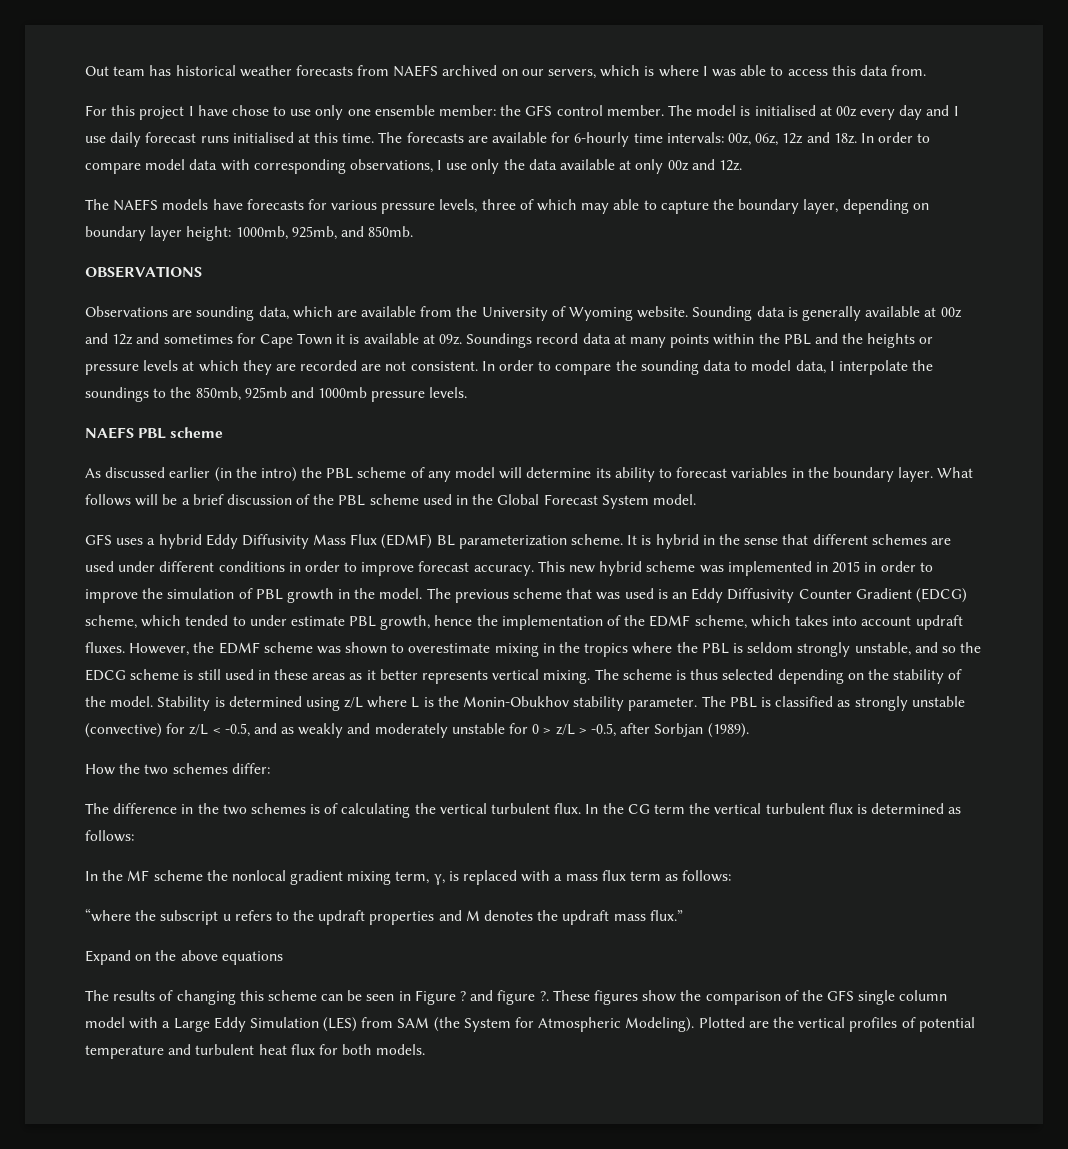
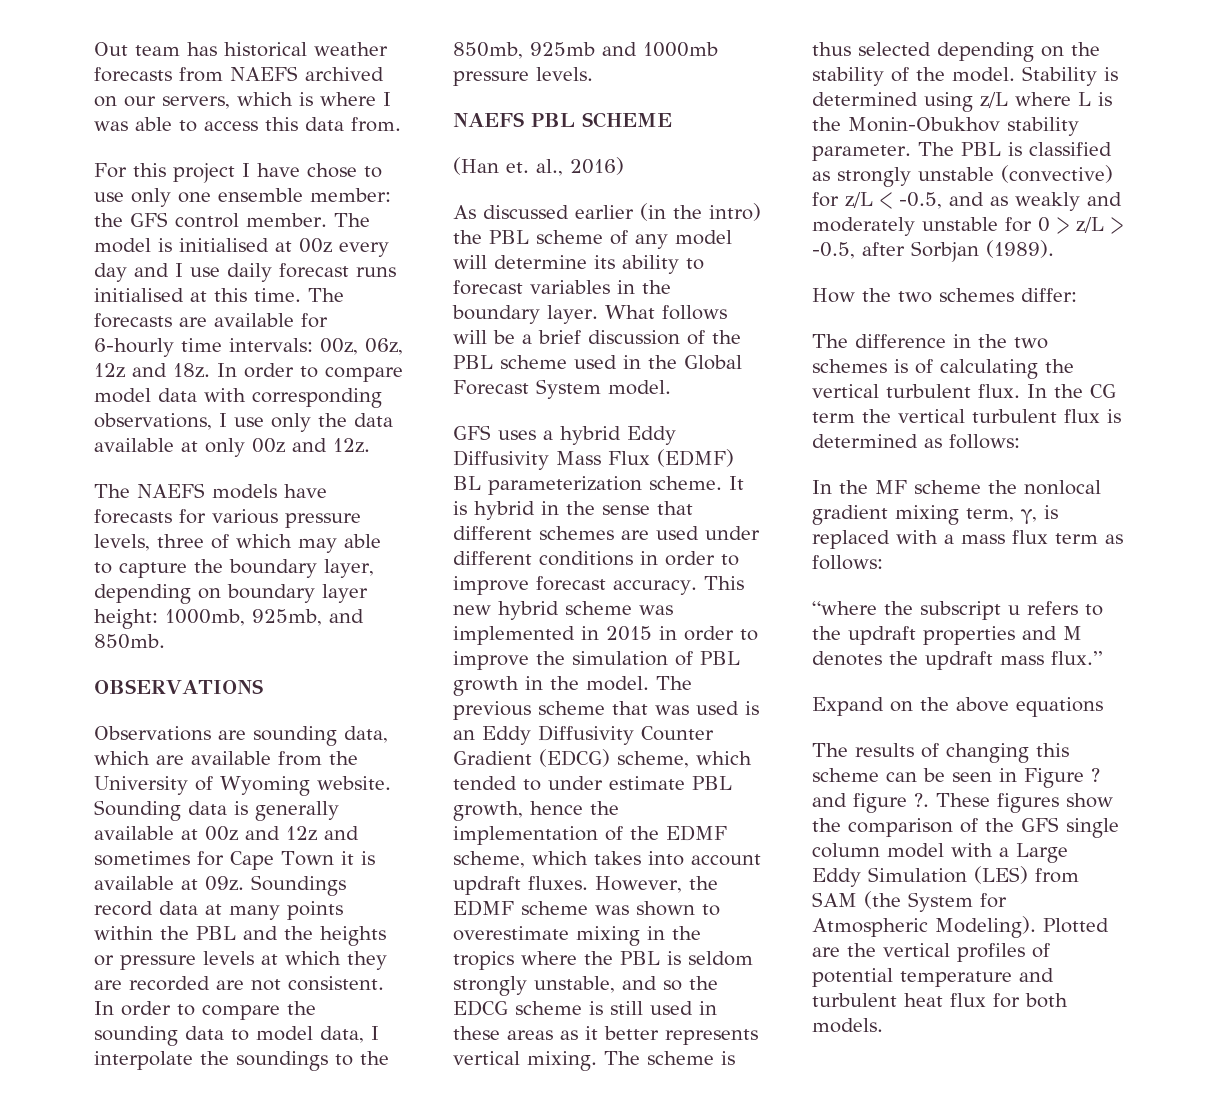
- NAEFS PBL scheme
+ NAEFS PBL SCHEME
+ (Han et. al., 2016)

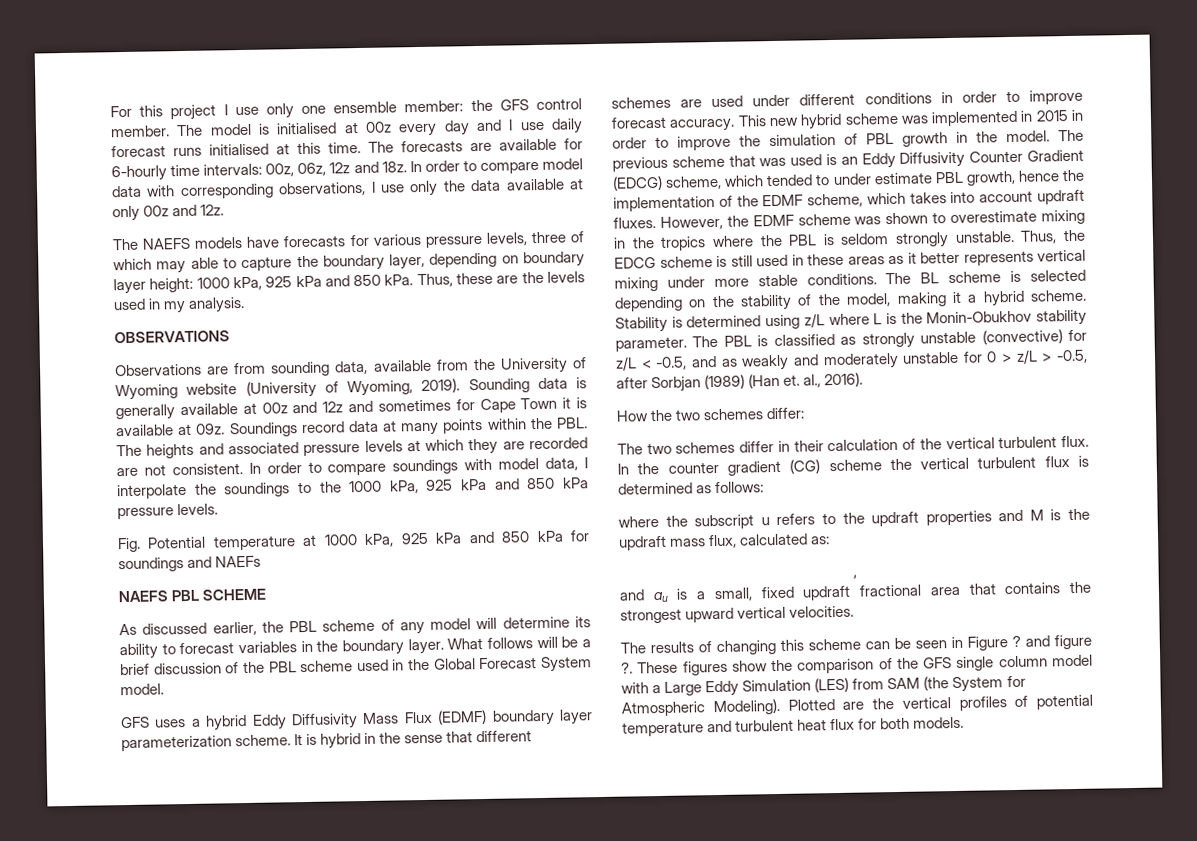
- Out team has historical weather forecasts from NAEFS archived on our servers, which is where I was able to access this data from.
- For this project I have chose to use only one ensemble member: the GFS control member.
+ For this project I use only one ensemble member: the GFS control member.
- The NAEFS models have forecasts for various pressure levels, three of which may able to capture the boundary layer, depending on boundary layer height: 1000mb, 925mb, and 850mb.
+ The NAEFS models have forecasts for various pressure levels, three of which may able to capture the boundary layer, depending on boundary layer height: 1000 kPa, 925 kPa and 850 kPa. Thus, these are the levels used in my analysis.
- Observations are sounding data, which are available from the University of Wyoming website.
+ Observations are from sounding data, available from the University of Wyoming website (University of Wyoming, 2019).
- Soundings record data at many points within the PBL and the heights or pressure levels at which they are recorded are not consistent.
+ Soundings record data at many points within the PBL. The heights and associated pressure levels at which they are recorded are not consistent.
- In order to compare the sounding data to model data, I interpolate the soundings to the 850mb, 925mb and 1000mb pressure levels.
+ In order to compare soundings with model data, I interpolate the soundings to the 1000 kPa, 925 kPa and 850 kPa pressure levels.
+ Fig. Potential temperature at 1000 kPa, 925 kPa and 850 kPa for soundings and NAEFs
  NAEFS PBL SCHEME
- (Han et. al., 2016)
- As discussed earlier (in the intro) the PBL scheme of any model will determine its ability to forecast variables in the boundary layer.
+ As discussed earlier, the PBL scheme of any model will determine its ability to forecast variables in the boundary layer.
- GFS uses a hybrid Eddy Diffusivity Mass Flux (EDMF) BL parameterization scheme.
+ GFS uses a hybrid Eddy Diffusivity Mass Flux (EDMF) boundary layer parameterization scheme.
- However, the EDMF scheme was shown to overestimate mixing in the tropics where the PBL is seldom strongly unstable, and so the EDCG scheme is still used in these areas as it better represents vertical mixing. The scheme is thus selected depending on the stability of the model.
+ However, the EDMF scheme was shown to overestimate mixing in the tropics where the PBL is seldom strongly unstable. Thus, the EDCG scheme is still used in these areas as it better represents vertical mixing under more stable conditions. The BL scheme is selected depending on the stability of the model, making it a hybrid scheme.
- The PBL is classified as strongly unstable (convective) for z/L < -0.5, and as weakly and moderately unstable for 0 > z/L > -0.5, after Sorbjan (1989).
+ The PBL is classified as strongly unstable (convective) for z/L < -0.5, and as weakly and moderately unstable for 0 > z/L > -0.5, after Sorbjan (1989) (Han et. al., 2016).
- The difference in the two schemes is of calculating the vertical turbulent flux.
+ The two schemes differ in their calculation of the vertical turbulent flux.
- In the CG term the vertical turbulent flux is determined as follows:
+ In the counter gradient (CG) scheme the vertical turbulent flux is determined as follows:
- In the MF scheme the nonlocal gradient mixing term, γ, is replaced with a mass flux term as follows:
- “where the subscript u refers to the updraft properties and M denotes the updraft mass flux.”
- Expand on the above equations
+ where the subscript u refers to the updraft properties and M is the updraft mass flux, calculated as:
+ ,
+ and au is a small, fixed updraft fractional area that contains the strongest upward vertical velocities.

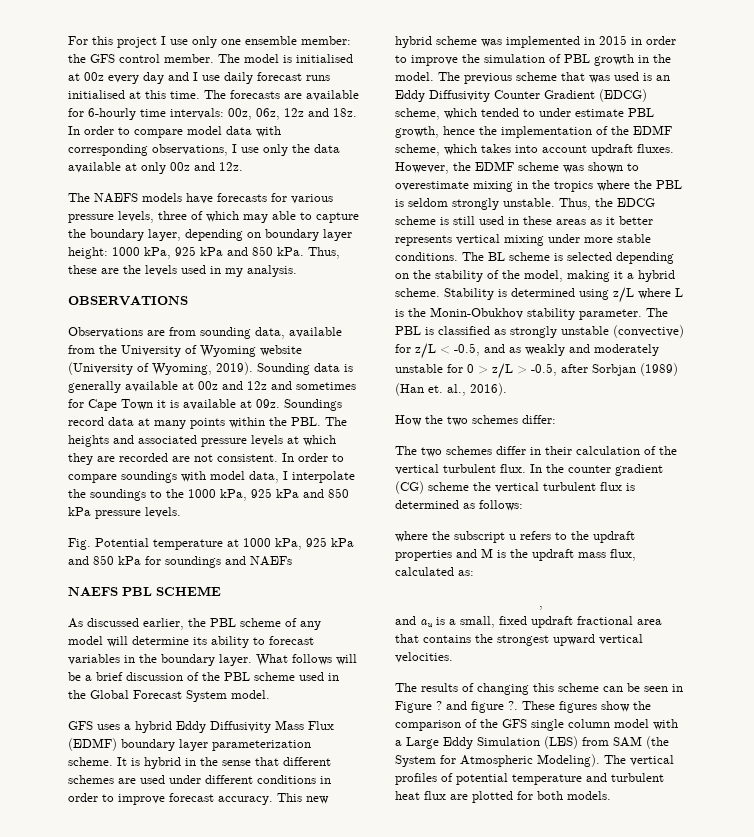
- Plotted are the vertical profiles of potential temperature and turbulent heat flux for both models.
+ The vertical profiles of potential temperature and turbulent heat flux are plotted for both models.

